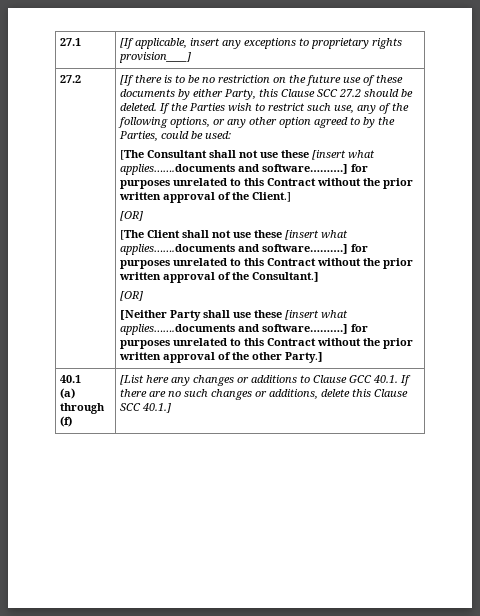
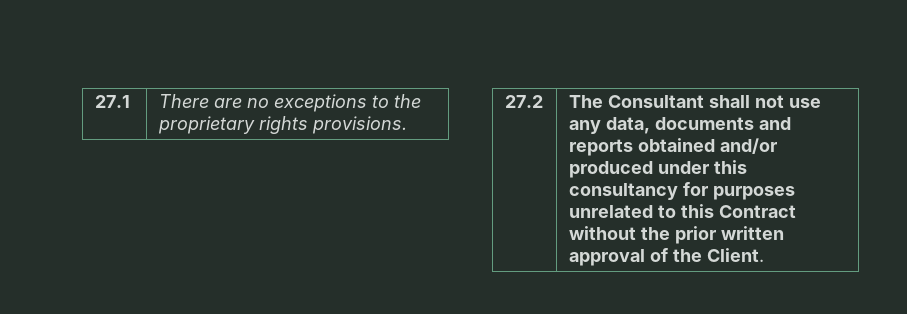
- 27.1 | [If applicable, insert any exceptions to proprietary rights provision____]
+ 27.1 | There are no exceptions to the proprietary rights provisions.
- [If there is to be no restriction on the future use of these documents by either Party, this Clause SCC 27.2 should be deleted. If the Parties wish to restrict such use, any of the following options, or any other option agreed to by the Parties, could be used:
- [The Consultant shall not use these [insert what applies…….documents and software……….] for purposes unrelated to this Contract without the prior written approval of the Client.]
- [OR]
- [The Client shall not use these [insert what applies…….documents and software……….] for purposes unrelated to this Contract without the prior written approval of the Consultant.]
- [OR]
- [Neither Party shall use these [insert what applies…….documents and software……….] for purposes unrelated to this Contract without the prior written approval of the other Party.]
- 40.1
- (a) through (f) | [List here any changes or additions to Clause GCC 40.1. If there are no such changes or additions, delete this Clause SCC 40.1.]
+ The Consultant shall not use any data, documents and reports obtained and/or produced under this consultancy for purposes unrelated to this Contract without the prior written approval of the Client.

